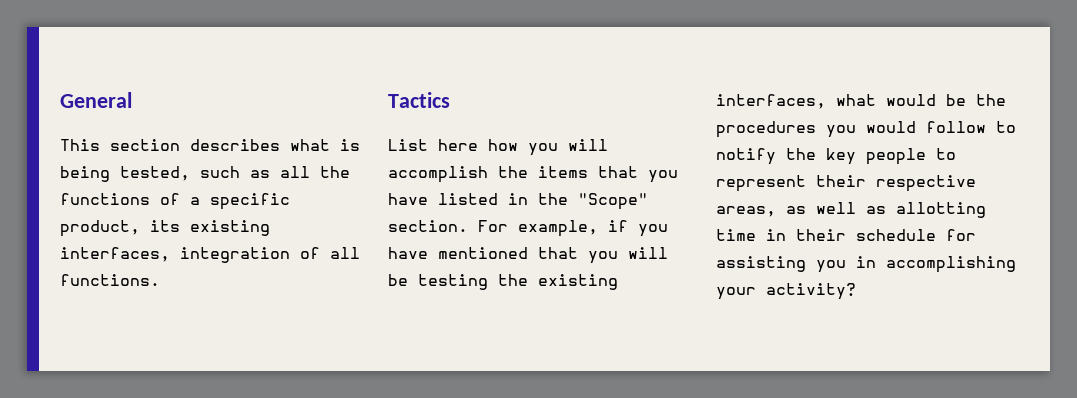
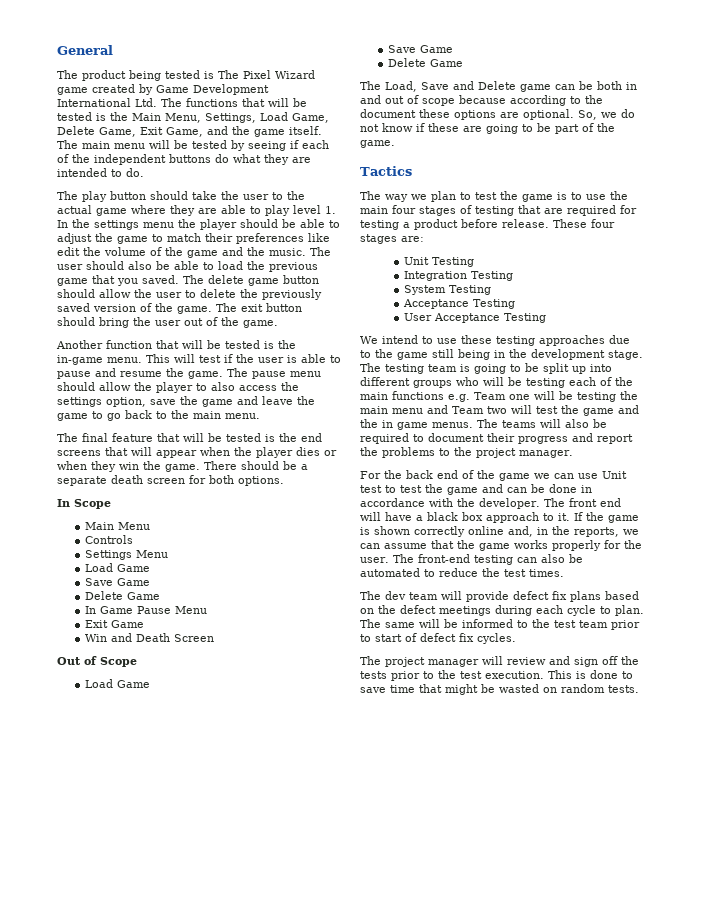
- This section describes what is being tested, such as all the functions of a specific product, its existing interfaces, integration of all functions.
+ The product being tested is The Pixel Wizard game created by Game Development International Ltd. The functions that will be tested is the Main Menu, Settings, Load Game, Delete Game, Exit Game, and the game itself. The main menu will be tested by seeing if each of the independent buttons do what they are intended to do.
+ The play button should take the user to the actual game where they are able to play level 1. In the settings menu the player should be able to adjust the game to match their preferences like edit the volume of the game and the music. The user should also be able to load the previous game that you saved. The delete game button should allow the user to delete the previously saved version of the game. The exit button should bring the user out of the game.
+ Another function that will be tested is the in-game menu. This will test if the user is able to pause and resume the game. The pause menu should allow the player to also access the settings option, save the game and leave the game to go back to the main menu.
+ The final feature that will be tested is the end screens that will appear when the player dies or when they win the game. There should be a separate death screen for both options.
+ In Scope
+ Main Menu
+ Controls
+ Settings Menu
+ Load Game
+ Save Game
+ Delete Game
+ In Game Pause Menu
+ Exit Game
+ Win and Death Screen
+ Out of Scope
+ Load Game
+ Save Game
+ Delete Game
+ The Load, Save and Delete game can be both in and out of scope because according to the document these options are optional. So, we do not know if these are going to be part of the game.
  Tactics
- List here how you will accomplish the items that you have listed in the "Scope" section. For example, if you have mentioned that you will be testing the existing interfaces, what would be the procedures you would follow to notify the key people to represent their respective areas, as well as allotting time in their schedule for assisting you in accomplishing your activity?
+ The way we plan to test the game is to use the main four stages of testing that are required for testing a product before release. These four stages are:
+ Unit Testing
+ Integration Testing
+ System Testing
+ Acceptance Testing
+ User Acceptance Testing
+ We intend to use these testing approaches due to the game still being in the development stage. The testing team is going to be split up into different groups who will be testing each of the main functions e.g. Team one will be testing the main menu and Team two will test the game and the in game menus. The teams will also be required to document their progress and report the problems to the project manager.
+ For the back end of the game we can use Unit test to test the game and can be done in accordance with the developer. The front end will have a black box approach to it. If the game is shown correctly online and, in the reports, we can assume that the game works properly for the user. The front-end testing can also be automated to reduce the test times.
+ The dev team will provide defect fix plans based on the defect meetings during each cycle to plan. The same will be informed to the test team prior to start of defect fix cycles.
+ The project manager will review and sign off the tests prior to the test execution. This is done to save time that might be wasted on random tests.

